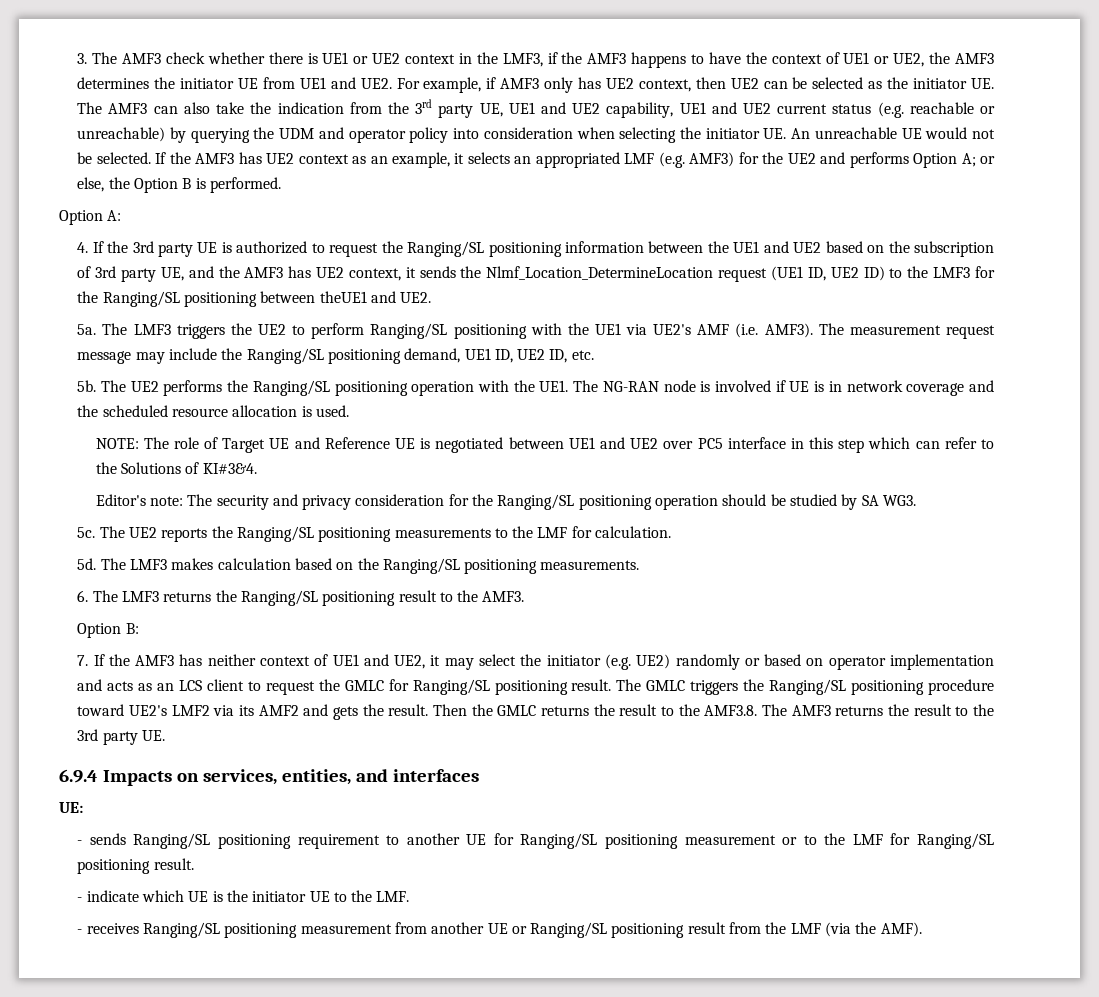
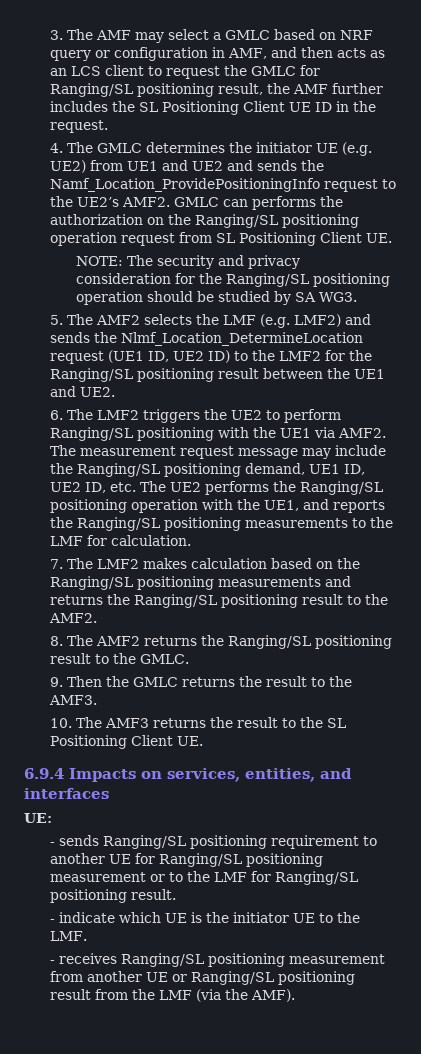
- 3. The AMF3 check whether there is UE1 or UE2 context in the LMF3, if the AMF3 happens to have the context of UE1 or UE2, the AMF3 determines the initiator UE from UE1 and UE2. For example, if AMF3 only has UE2 context, then UE2 can be selected as the initiator UE. The AMF3 can also take the indication from the 3rd party UE, UE1 and UE2 capability, UE1 and UE2 current status (e.g. reachable or unreachable) by querying the UDM and operator policy into consideration when selecting the initiator UE. An unreachable UE would not be selected. If the AMF3 has UE2 context as an example, it selects an appropriated LMF (e.g. AMF3) for the UE2 and performs Option A; or else, the Option B is performed.
- Option A:
- 4. If the 3rd party UE is authorized to request the Ranging/SL positioning information between the UE1 and UE2 based on the subscription of 3rd party UE, and the AMF3 has UE2 context, it sends the Nlmf_Location_DetermineLocation request (UE1 ID, UE2 ID) to the LMF3 for the Ranging/SL positioning between theUE1 and UE2.
- 5a. The LMF3 triggers the UE2 to perform Ranging/SL positioning with the UE1 via UE2's AMF (i.e. AMF3). The measurement request message may include the Ranging/SL positioning demand, UE1 ID, UE2 ID, etc.
- 5b. The UE2 performs the Ranging/SL positioning operation with the UE1. The NG-RAN node is involved if UE is in network coverage and the scheduled resource allocation is used.
- NOTE: The role of Target UE and Reference UE is negotiated between UE1 and UE2 over PC5 interface in this step which can refer to the Solutions of KI#3&4.
- Editor's note: The security and privacy consideration for the Ranging/SL positioning operation should be studied by SA WG3.
+ 3. The AMF may select a GMLC based on NRF query or configuration in AMF, and then acts as an LCS client to request the GMLC for Ranging/SL positioning result, the AMF further includes the SL Positioning Client UE ID in the request.
+ 4. The GMLC determines the initiator UE (e.g. UE2) from UE1 and UE2 and sends the Namf_Location_ProvidePositioningInfo request to the UE2’s AMF2. GMLC can performs the authorization on the Ranging/SL positioning operation request from SL Positioning Client UE.
+ NOTE: The security and privacy consideration for the Ranging/SL positioning operation should be studied by SA WG3.
- 5c. The UE2 reports the Ranging/SL positioning measurements to the LMF for calculation.
+ 5. The AMF2 selects the LMF (e.g. LMF2) and sends the Nlmf_Location_DetermineLocation request (UE1 ID, UE2 ID) to the LMF2 for the Ranging/SL positioning result between the UE1 and UE2.
+ 6. The LMF2 triggers the UE2 to perform Ranging/SL positioning with the UE1 via AMF2. The measurement request message may include the Ranging/SL positioning demand, UE1 ID, UE2 ID, etc. The UE2 performs the Ranging/SL positioning operation with the UE1, and reports the Ranging/SL positioning measurements to the LMF for calculation.
- 5d. The LMF3 makes calculation based on the Ranging/SL positioning measurements.
- 6. The LMF3 returns the Ranging/SL positioning result to the AMF3.
- Option B:
- 7. If the AMF3 has neither context of UE1 and UE2, it may select the initiator (e.g. UE2) randomly or based on operator implementation and acts as an LCS client to request the GMLC for Ranging/SL positioning result. The GMLC triggers the Ranging/SL positioning procedure toward UE2's LMF2 via its AMF2 and gets the result. Then the GMLC returns the result to the AMF3.8. The AMF3 returns the result to the 3rd party UE.
+ 7. The LMF2 makes calculation based on the Ranging/SL positioning measurements and returns the Ranging/SL positioning result to the AMF2.
+ 8. The AMF2 returns the Ranging/SL positioning result to the GMLC.
+ 9. Then the GMLC returns the result to the AMF3.
+ 10. The AMF3 returns the result to the SL Positioning Client UE.

